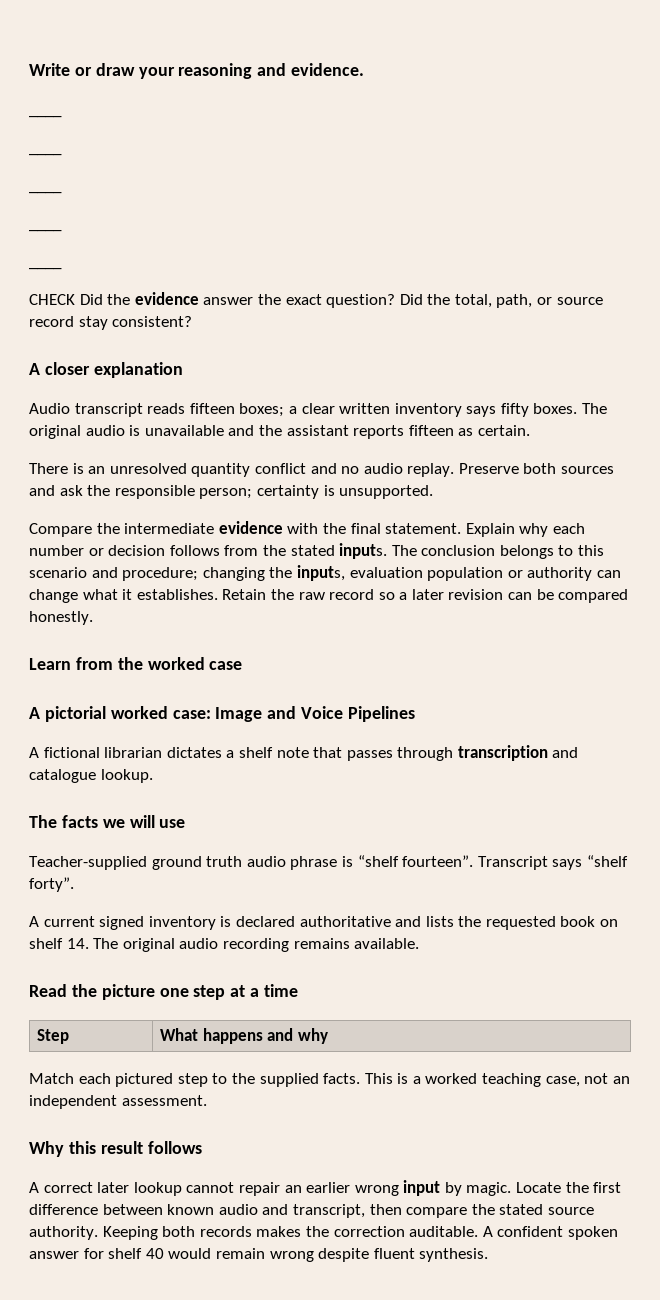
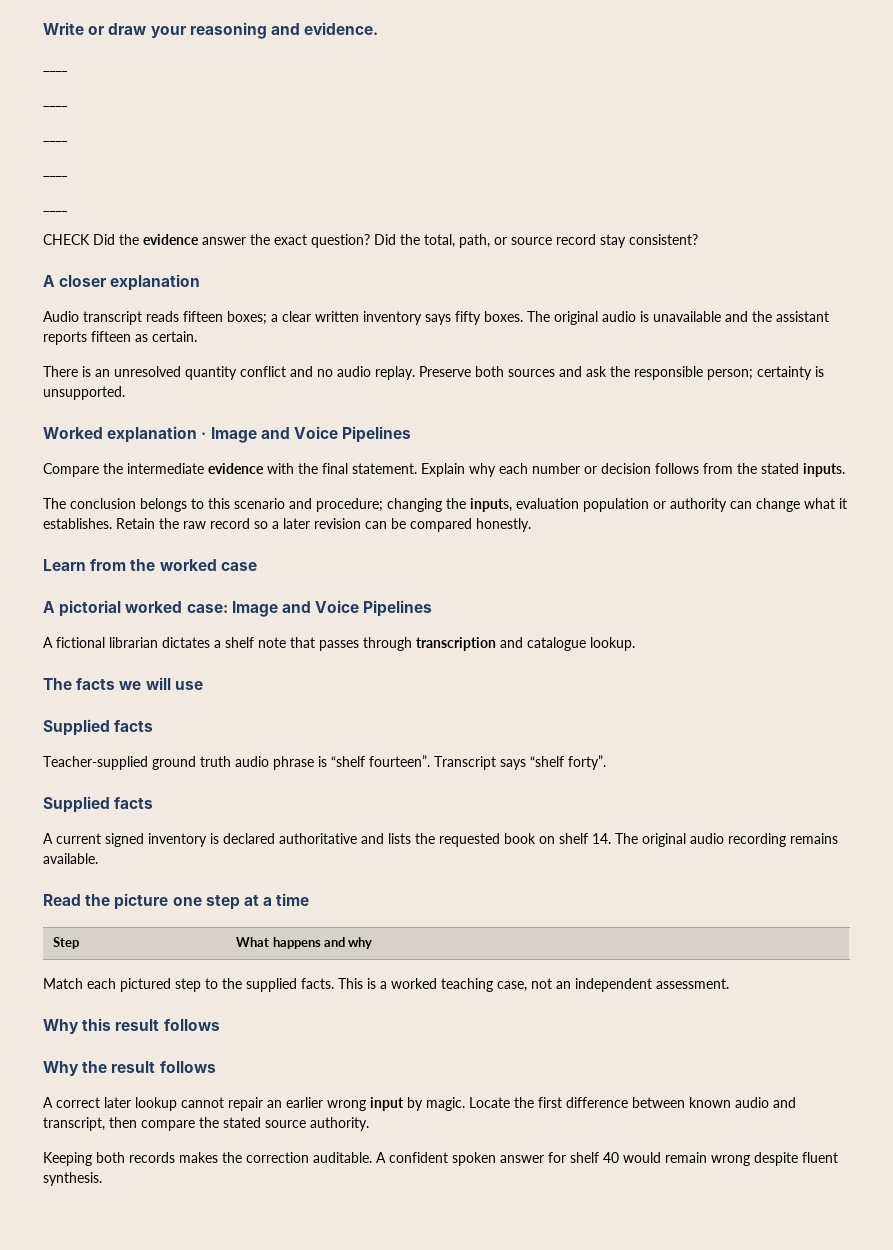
+ Worked explanation · Image and Voice Pipelines
- Explain why each number or decision follows from the stated inputs. The conclusion belongs to this scenario and procedure; changing the inputs, evaluation population or authority can change what it establishes.
+ Explain why each number or decision follows from the stated inputs.
+ The conclusion belongs to this scenario and procedure; changing the inputs, evaluation population or authority can change what it establishes.
  The facts we will use
+ Supplied facts
  Transcript says “shelf forty”.
+ Supplied facts
+ Why the result follows
- Locate the first difference between known audio and transcript, then compare the stated source authority. Keeping both records makes the correction auditable.
+ Locate the first difference between known audio and transcript, then compare the stated source authority.
+ Keeping both records makes the correction auditable.

